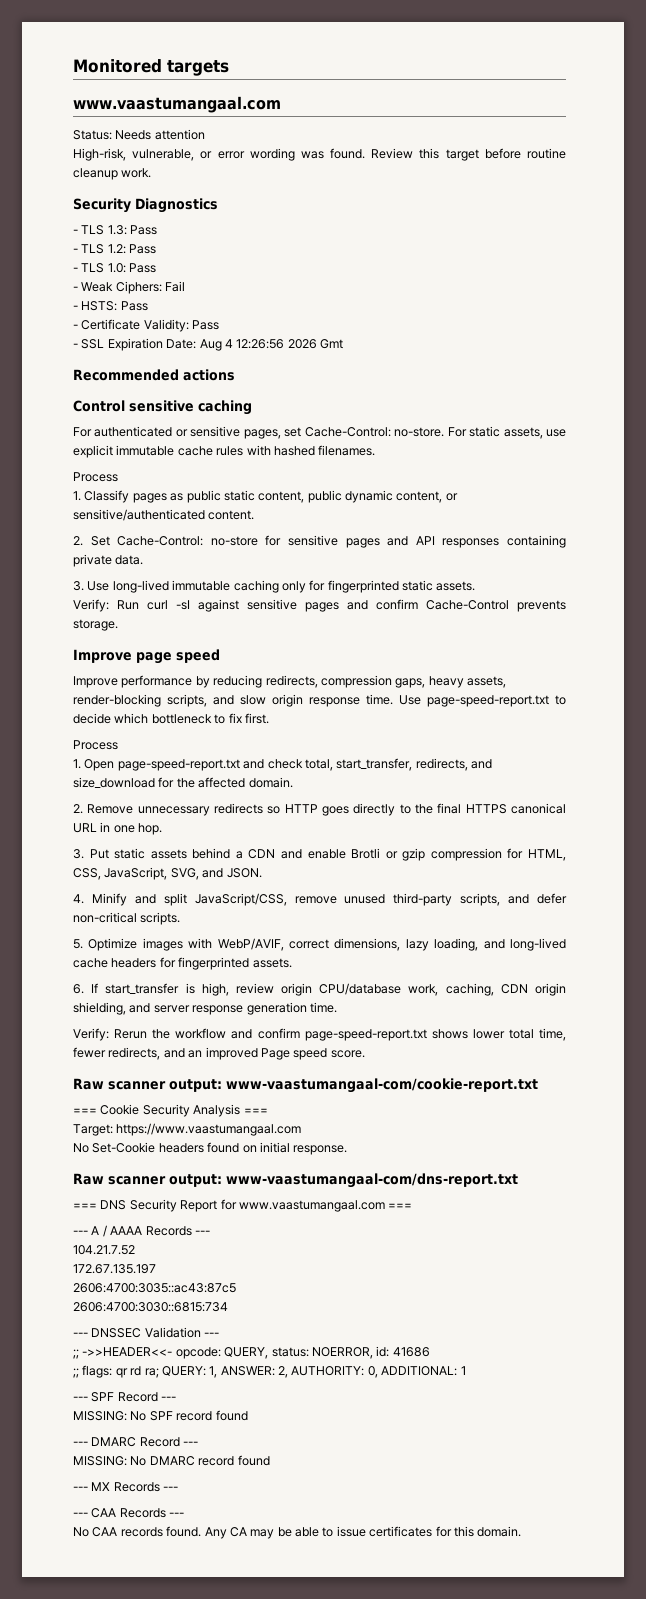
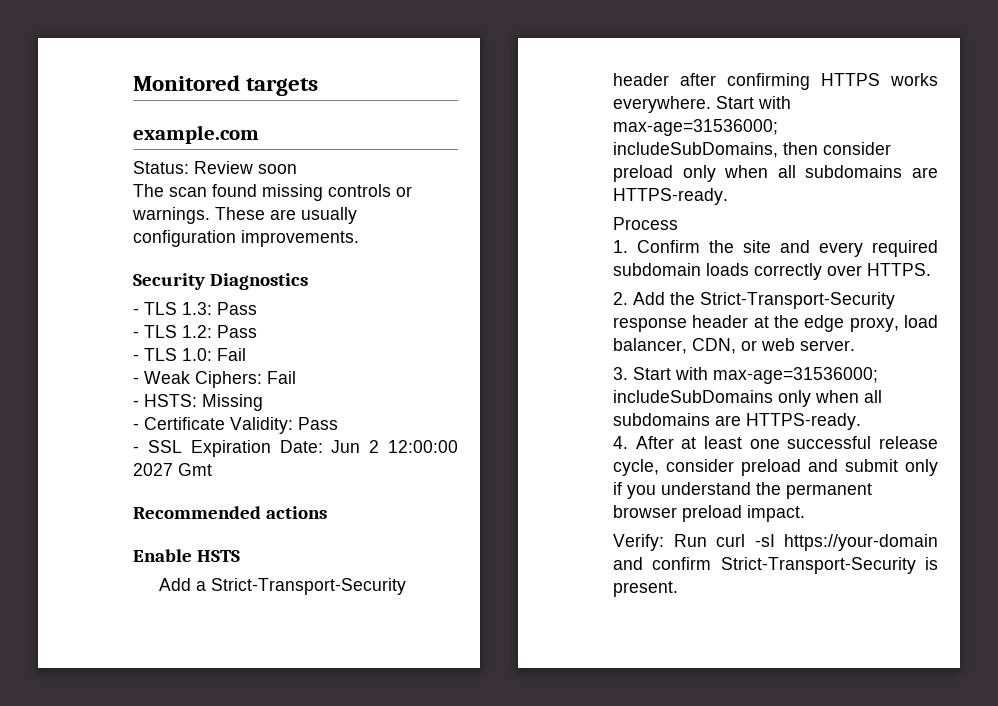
  Monitored targets
- www.vaastumangaal.com
+ example.com
- Status: Needs attention
- High-risk, vulnerable, or error wording was found. Review this target before routine cleanup work.
+ Status: Review soon
+ The scan found missing controls or warnings. These are usually configuration improvements.
- - TLS 1.0: Pass
+ - TLS 1.0: Fail
- - HSTS: Pass
+ - HSTS: Missing
- - SSL Expiration Date: Aug 4 12:26:56 2026 Gmt
+ - SSL Expiration Date: Jun 2 12:00:00 2027 Gmt
- Control sensitive caching
- For authenticated or sensitive pages, set Cache-Control: no-store. For static assets, use explicit immutable cache rules with hashed filenames.
+ Enable HSTS
+ Add a Strict-Transport-Security header after confirming HTTPS works everywhere. Start with max-age=31536000; includeSubDomains, then consider preload only when all subdomains are HTTPS-ready.
  Process
- 1. Classify pages as public static content, public dynamic content, or sensitive/authenticated content.
- 2. Set Cache-Control: no-store for sensitive pages and API responses containing private data.
- 3. Use long-lived immutable caching only for fingerprinted static assets.
- Verify: Run curl -sI against sensitive pages and confirm Cache-Control prevents storage.
- Improve page speed
- Improve performance by reducing redirects, compression gaps, heavy assets, render-blocking scripts, and slow origin response time. Use page-speed-report.txt to decide which bottleneck to fix first.
- Process
- 1. Open page-speed-report.txt and check total, start_transfer, redirects, and size_download for the affected domain.
- 2. Remove unnecessary redirects so HTTP goes directly to the final HTTPS canonical URL in one hop.
- 3. Put static assets behind a CDN and enable Brotli or gzip compression for HTML, CSS, JavaScript, SVG, and JSON.
- 4. Minify and split JavaScript/CSS, remove unused third-party scripts, and defer non-critical scripts.
- 5. Optimize images with WebP/AVIF, correct dimensions, lazy loading, and long-lived cache headers for fingerprinted assets.
- 6. If start_transfer is high, review origin CPU/database work, caching, CDN origin shielding, and server response generation time.
- Verify: Rerun the workflow and confirm page-speed-report.txt shows lower total time, fewer redirects, and an improved Page speed score.
- Raw scanner output: www-vaastumangaal-com/cookie-report.txt
- === Cookie Security Analysis ===
- Target: https://www.vaastumangaal.com
- No Set-Cookie headers found on initial response.
- Raw scanner output: www-vaastumangaal-com/dns-report.txt
- === DNS Security Report for www.vaastumangaal.com ===
- --- A / AAAA Records ---
- 104.21.7.52
- 172.67.135.197
- 2606:4700:3035::ac43:87c5
- 2606:4700:3030::6815:734
- --- DNSSEC Validation ---
- ;; ->>HEADER<<- opcode: QUERY, status: NOERROR, id: 41686
- ;; flags: qr rd ra; QUERY: 1, ANSWER: 2, AUTHORITY: 0, ADDITIONAL: 1
- --- SPF Record ---
- MISSING: No SPF record found
- --- DMARC Record ---
- MISSING: No DMARC record found
- --- MX Records ---
- --- CAA Records ---
- No CAA records found. Any CA may be able to issue certificates for this domain.
+ 1. Confirm the site and every required subdomain loads correctly over HTTPS.
+ 2. Add the Strict-Transport-Security response header at the edge proxy, load balancer, CDN, or web server.
+ 3. Start with max-age=31536000; includeSubDomains only when all subdomains are HTTPS-ready.
+ 4. After at least one successful release cycle, consider preload and submit only if you understand the permanent browser preload impact.
+ Verify: Run curl -sI https://your-domain and confirm Strict-Transport-Security is present.

